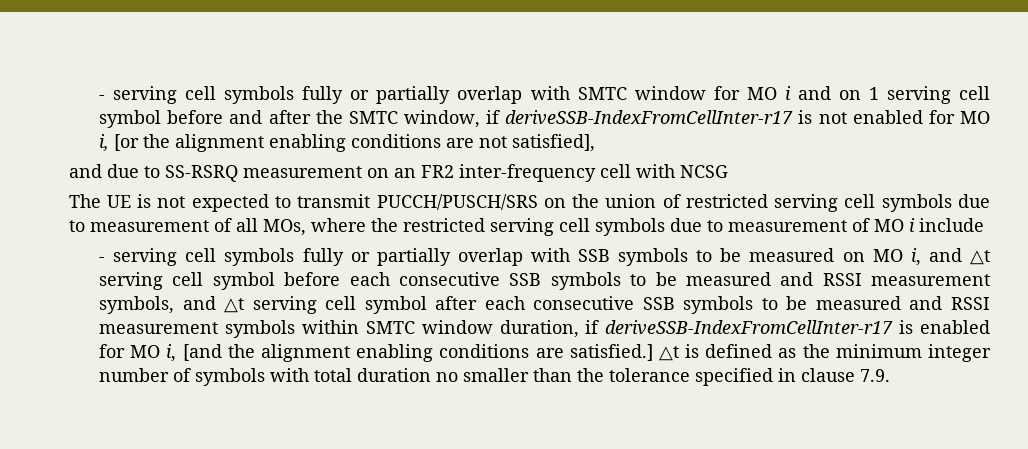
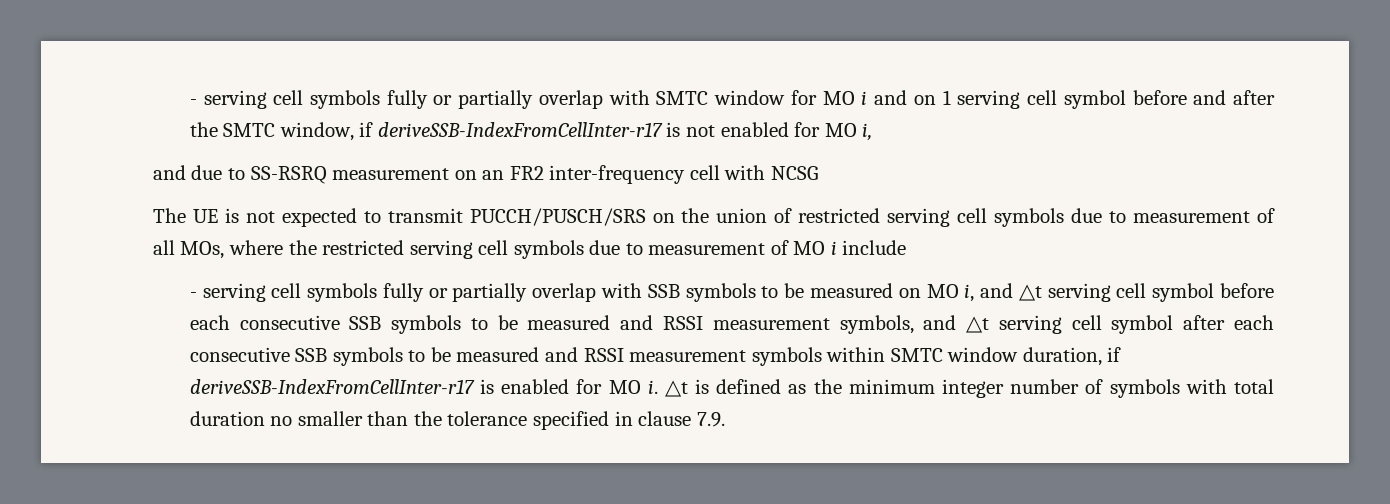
- - serving cell symbols fully or partially overlap with SMTC window for MO i and on 1 serving cell symbol before and after the SMTC window, if deriveSSB-IndexFromCellInter-r17 is not enabled for MO i, [or the alignment enabling conditions are not satisfied],
+ - serving cell symbols fully or partially overlap with SMTC window for MO i and on 1 serving cell symbol before and after the SMTC window, if deriveSSB-IndexFromCellInter-r17 is not enabled for MO i,
- - serving cell symbols fully or partially overlap with SSB symbols to be measured on MO i, and △t serving cell symbol before each consecutive SSB symbols to be measured and RSSI measurement symbols, and △t serving cell symbol after each consecutive SSB symbols to be measured and RSSI measurement symbols within SMTC window duration, if deriveSSB-IndexFromCellInter-r17 is enabled for MO i, [and the alignment enabling conditions are satisfied.]
+ - serving cell symbols fully or partially overlap with SSB symbols to be measured on MO i, and △t serving cell symbol before each consecutive SSB symbols to be measured and RSSI measurement symbols, and △t serving cell symbol after each consecutive SSB symbols to be measured and RSSI measurement symbols within SMTC window duration, if deriveSSB-IndexFromCellInter-r17 is enabled for MO i.

